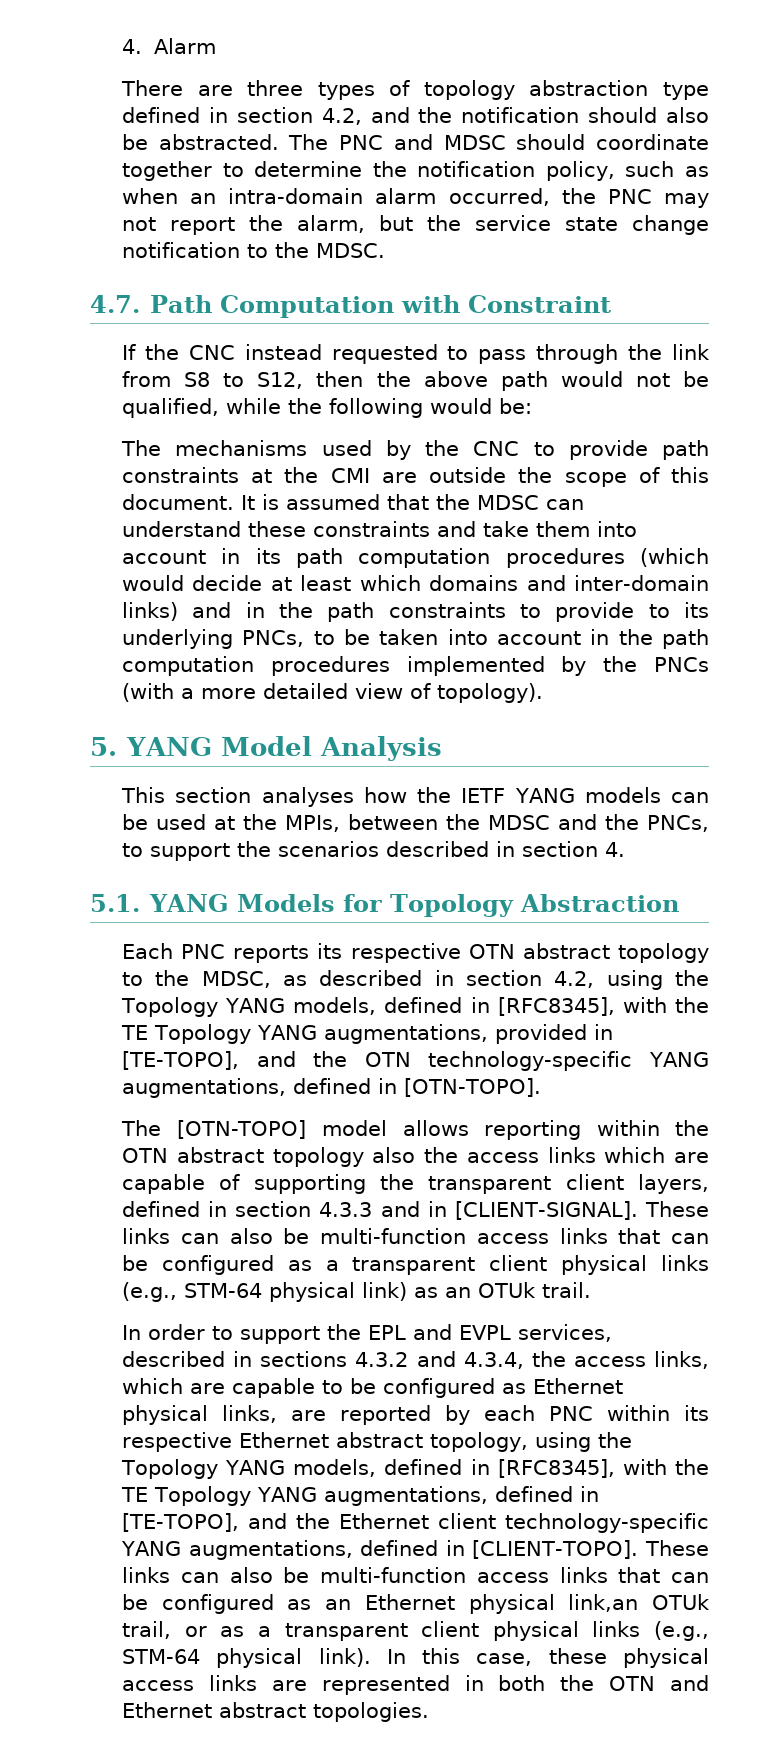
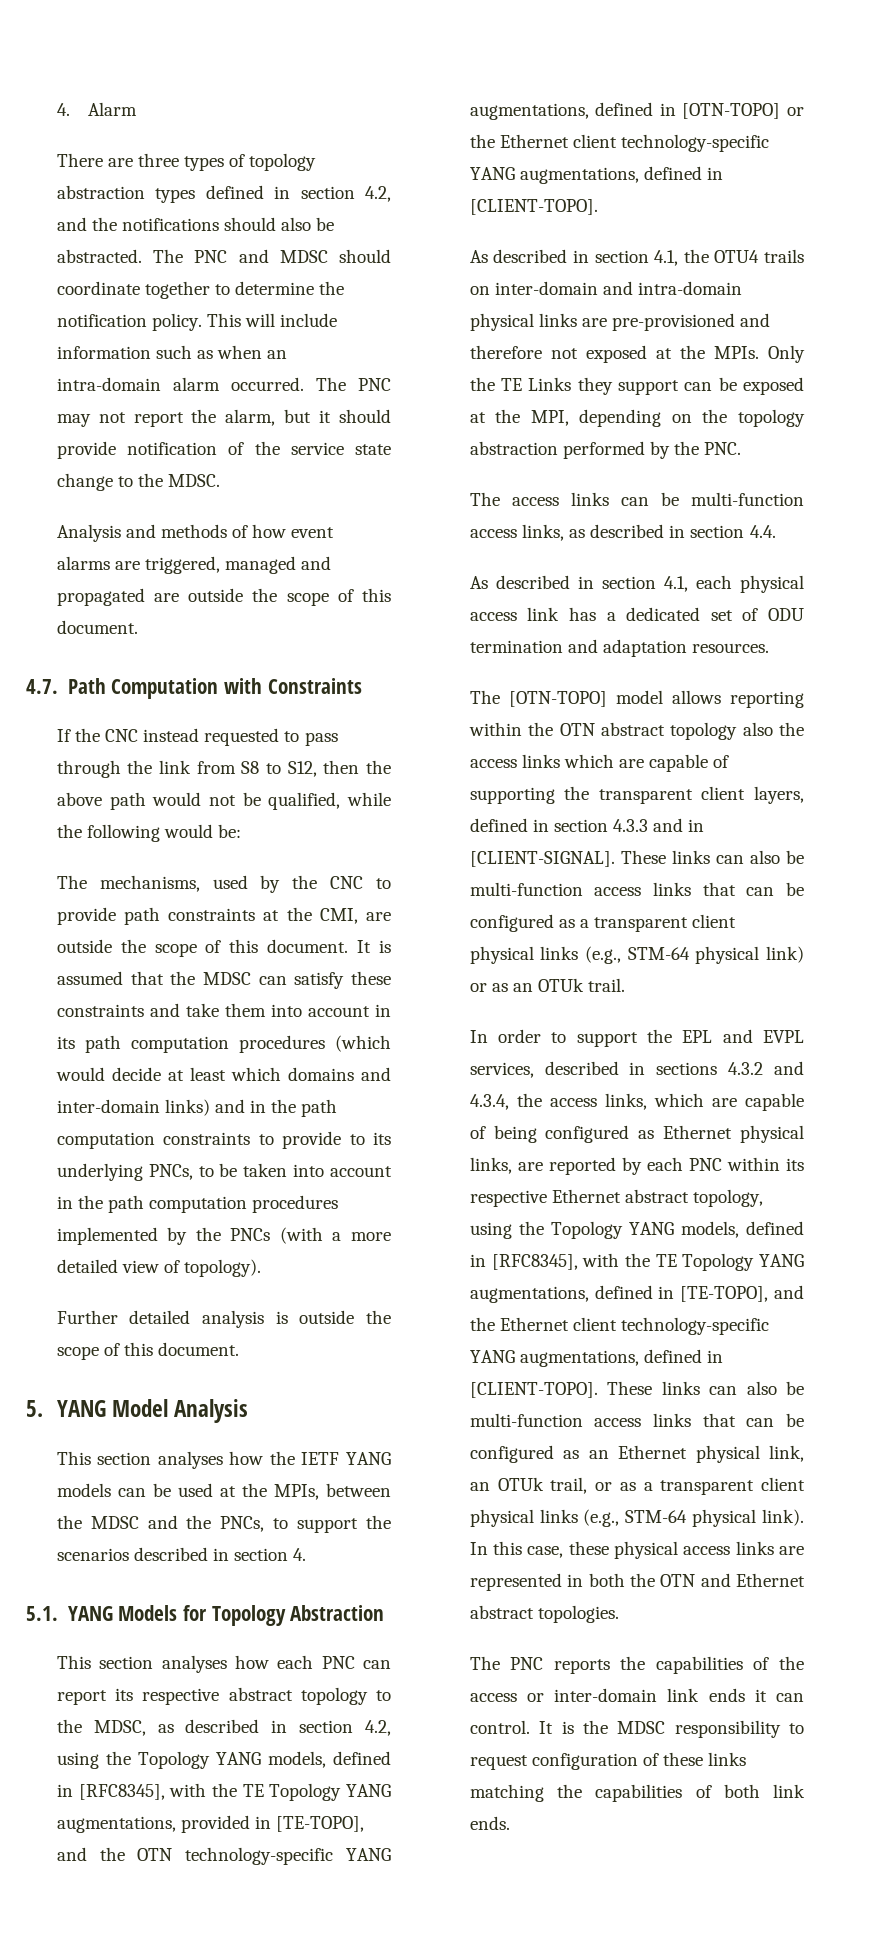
- There are three types of topology abstraction type defined in section 4.2, and the notification should also be abstracted.
+ There are three types of topology abstraction types defined in section 4.2, and the notifications should also be abstracted.
- The PNC and MDSC should coordinate together to determine the notification policy, such as when an intra-domain alarm occurred, the PNC may not report the alarm, but the service state change notification to the MDSC.
+ The PNC and MDSC should coordinate together to determine the notification policy. This will include information such as when an intra-domain alarm occurred. The PNC may not report the alarm, but it should provide notification of the service state change to the MDSC.
+ Analysis and methods of how event alarms are triggered, managed and propagated are outside the scope of this document.
- 4.7. Path Computation with Constraint
+ 4.7. Path Computation with Constraints
- The mechanisms used by the CNC to provide path constraints at the CMI are outside the scope of this document.
+ The mechanisms, used by the CNC to provide path constraints at the CMI, are outside the scope of this document.
- It is assumed that the MDSC can understand these constraints and take them into account in its path computation procedures (which would decide at least which domains and inter-domain links) and in the path constraints to provide to its underlying PNCs, to be taken into account in the path computation procedures implemented by the PNCs (with a more detailed view of topology).
+ It is assumed that the MDSC can satisfy these constraints and take them into account in its path computation procedures (which would decide at least which domains and inter-domain links) and in the path computation constraints to provide to its underlying PNCs, to be taken into account in the path computation procedures implemented by the PNCs (with a more detailed view of topology).
+ Further detailed analysis is outside the scope of this document.
- Each PNC reports its respective OTN abstract topology to the MDSC, as described in section 4.2, using the Topology YANG models, defined in [RFC8345], with the TE Topology YANG augmentations, provided in [TE-TOPO], and the OTN technology-specific YANG augmentations, defined in [OTN-TOPO].
+ This section analyses how each PNC can report its respective abstract topology to the MDSC, as described in section 4.2, using the Topology YANG models, defined in [RFC8345], with the TE Topology YANG augmentations, provided in [TE-TOPO], and the OTN technology-specific YANG augmentations, defined in [OTN-TOPO] or the Ethernet client technology-specific YANG augmentations, defined in [CLIENT-TOPO].
+ As described in section 4.1, the OTU4 trails on inter-domain and intra-domain physical links are pre-provisioned and therefore not exposed at the MPIs. Only the TE Links they support can be exposed at the MPI, depending on the topology abstraction performed by the PNC.
+ The access links can be multi-function access links, as described in section 4.4.
+ As described in section 4.1, each physical access link has a dedicated set of ODU termination and adaptation resources.
- These links can also be multi-function access links that can be configured as a transparent client physical links (e.g., STM-64 physical link) as an OTUk trail.
+ These links can also be multi-function access links that can be configured as a transparent client physical links (e.g., STM-64 physical link) or as an OTUk trail.
- In order to support the EPL and EVPL services, described in sections 4.3.2 and 4.3.4, the access links, which are capable to be configured as Ethernet physical links, are reported by each PNC within its respective Ethernet abstract topology, using the Topology YANG models, defined in [RFC8345], with the TE Topology YANG augmentations, defined in [TE-TOPO], and the Ethernet client technology-specific YANG augmentations, defined in [CLIENT-TOPO].
+ In order to support the EPL and EVPL services, described in sections 4.3.2 and 4.3.4, the access links, which are capable of being configured as Ethernet physical links, are reported by each PNC within its respective Ethernet abstract topology, using the Topology YANG models, defined in [RFC8345], with the TE Topology YANG augmentations, defined in [TE-TOPO], and the Ethernet client technology-specific YANG augmentations, defined in [CLIENT-TOPO].
- These links can also be multi-function access links that can be configured as an Ethernet physical link,an OTUk trail, or as a transparent client physical links (e.g., STM-64 physical link).
+ These links can also be multi-function access links that can be configured as an Ethernet physical link, an OTUk trail, or as a transparent client physical links (e.g., STM-64 physical link).
+ The PNC reports the capabilities of the access or inter-domain link ends it can control. It is the MDSC responsibility to request configuration of these links matching the capabilities of both link ends.

